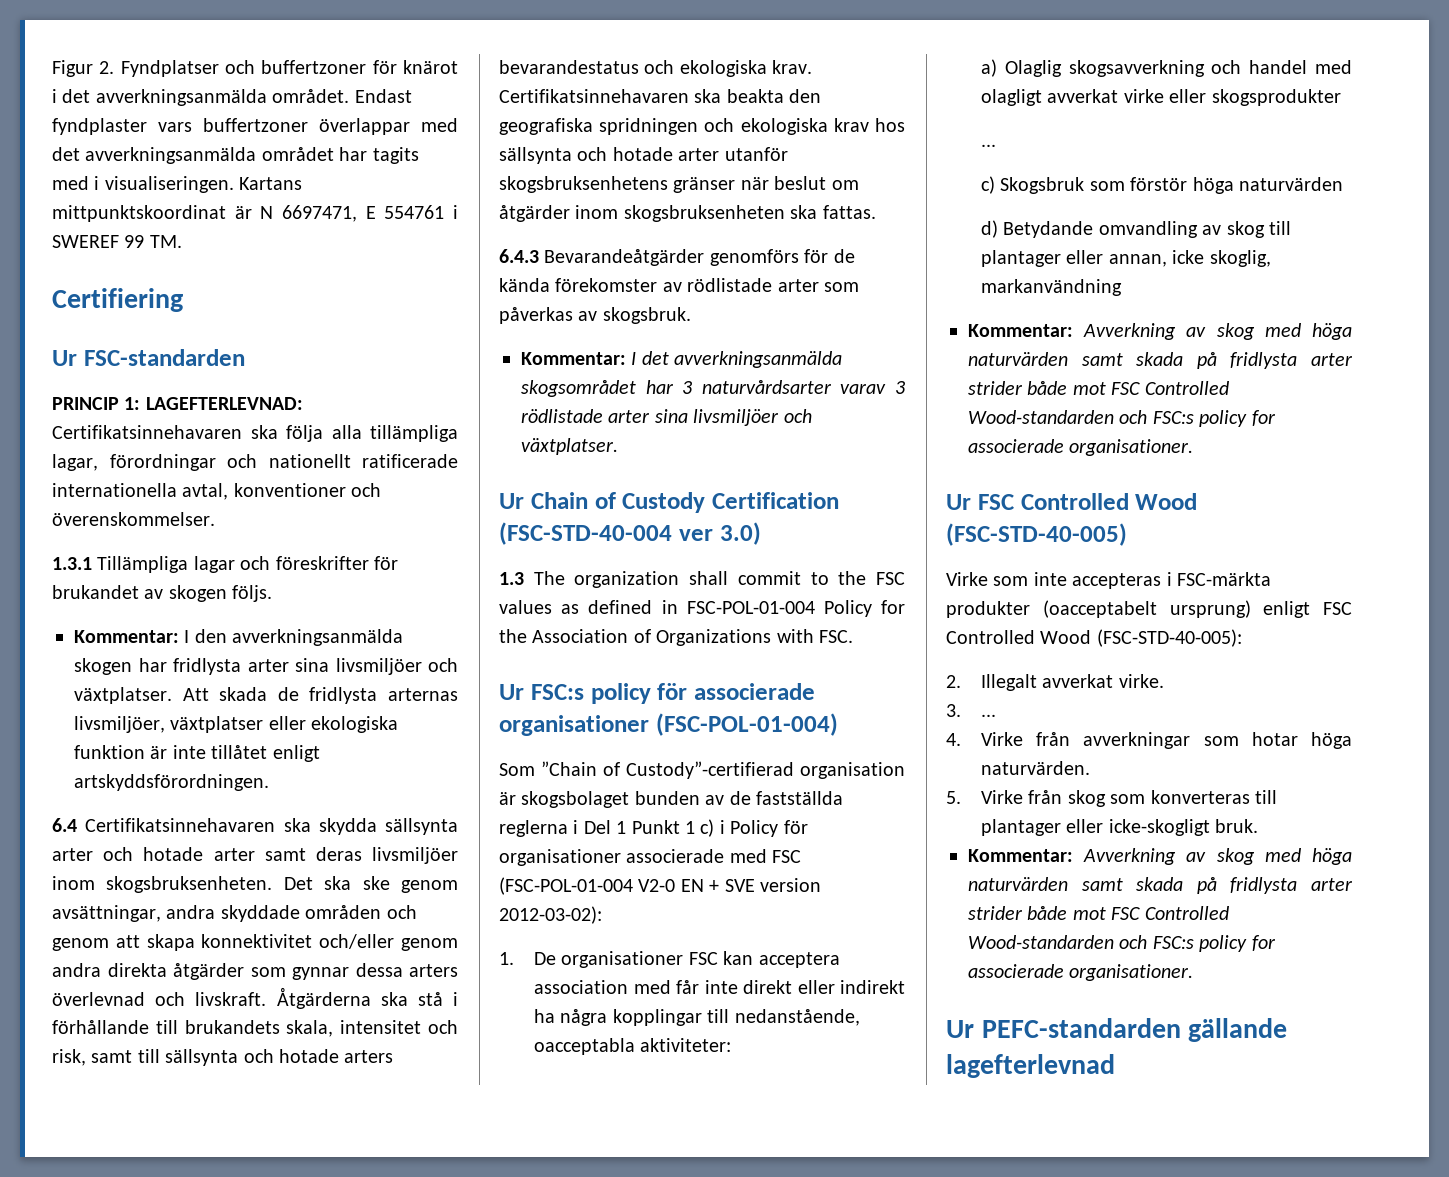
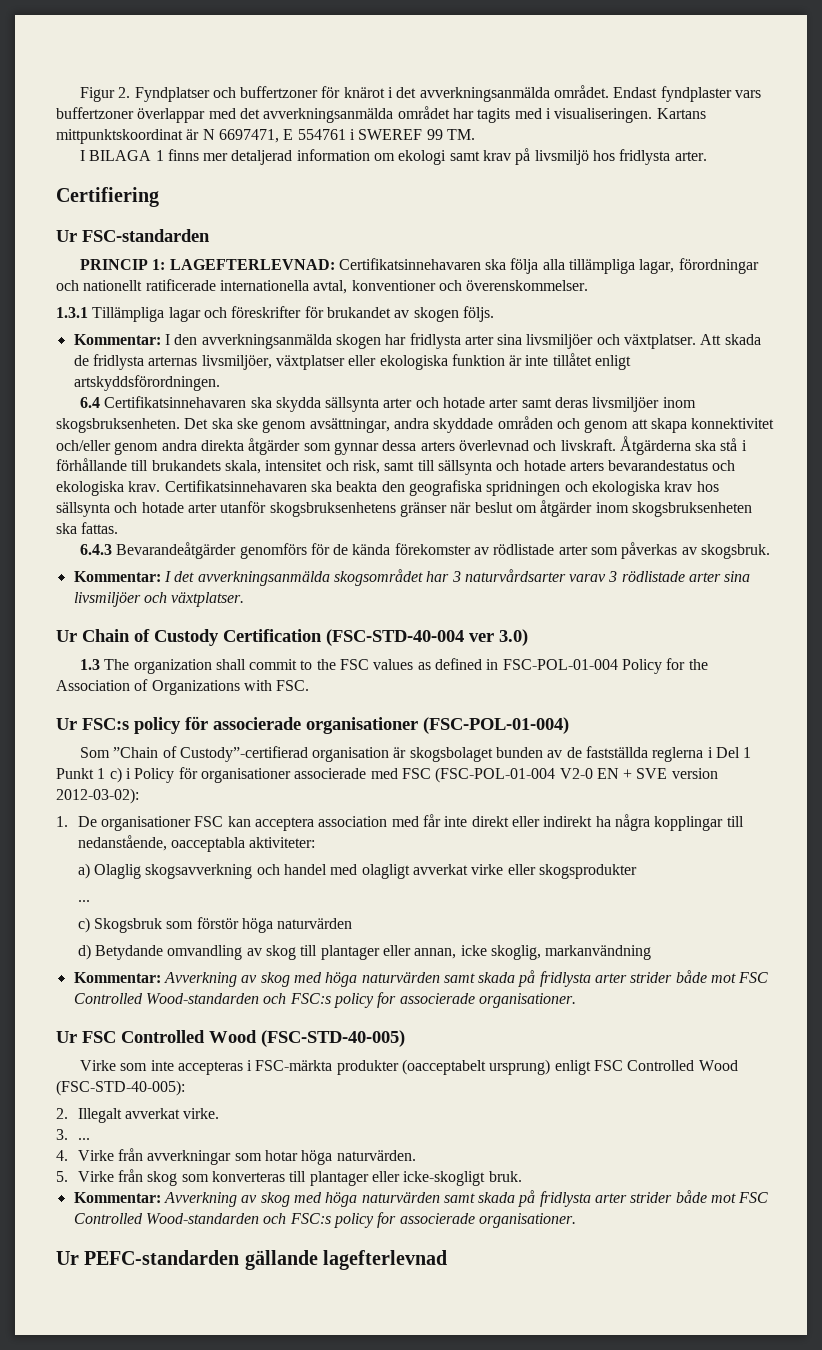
+ I BILAGA 1 finns mer detaljerad information om ekologi samt krav på livsmiljö hos fridlysta arter.

